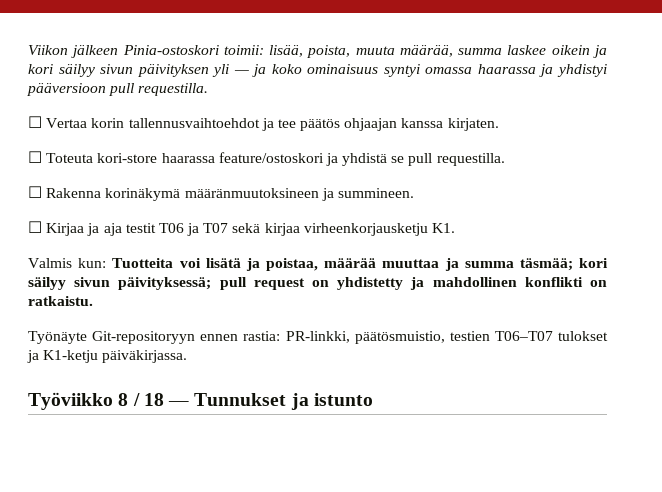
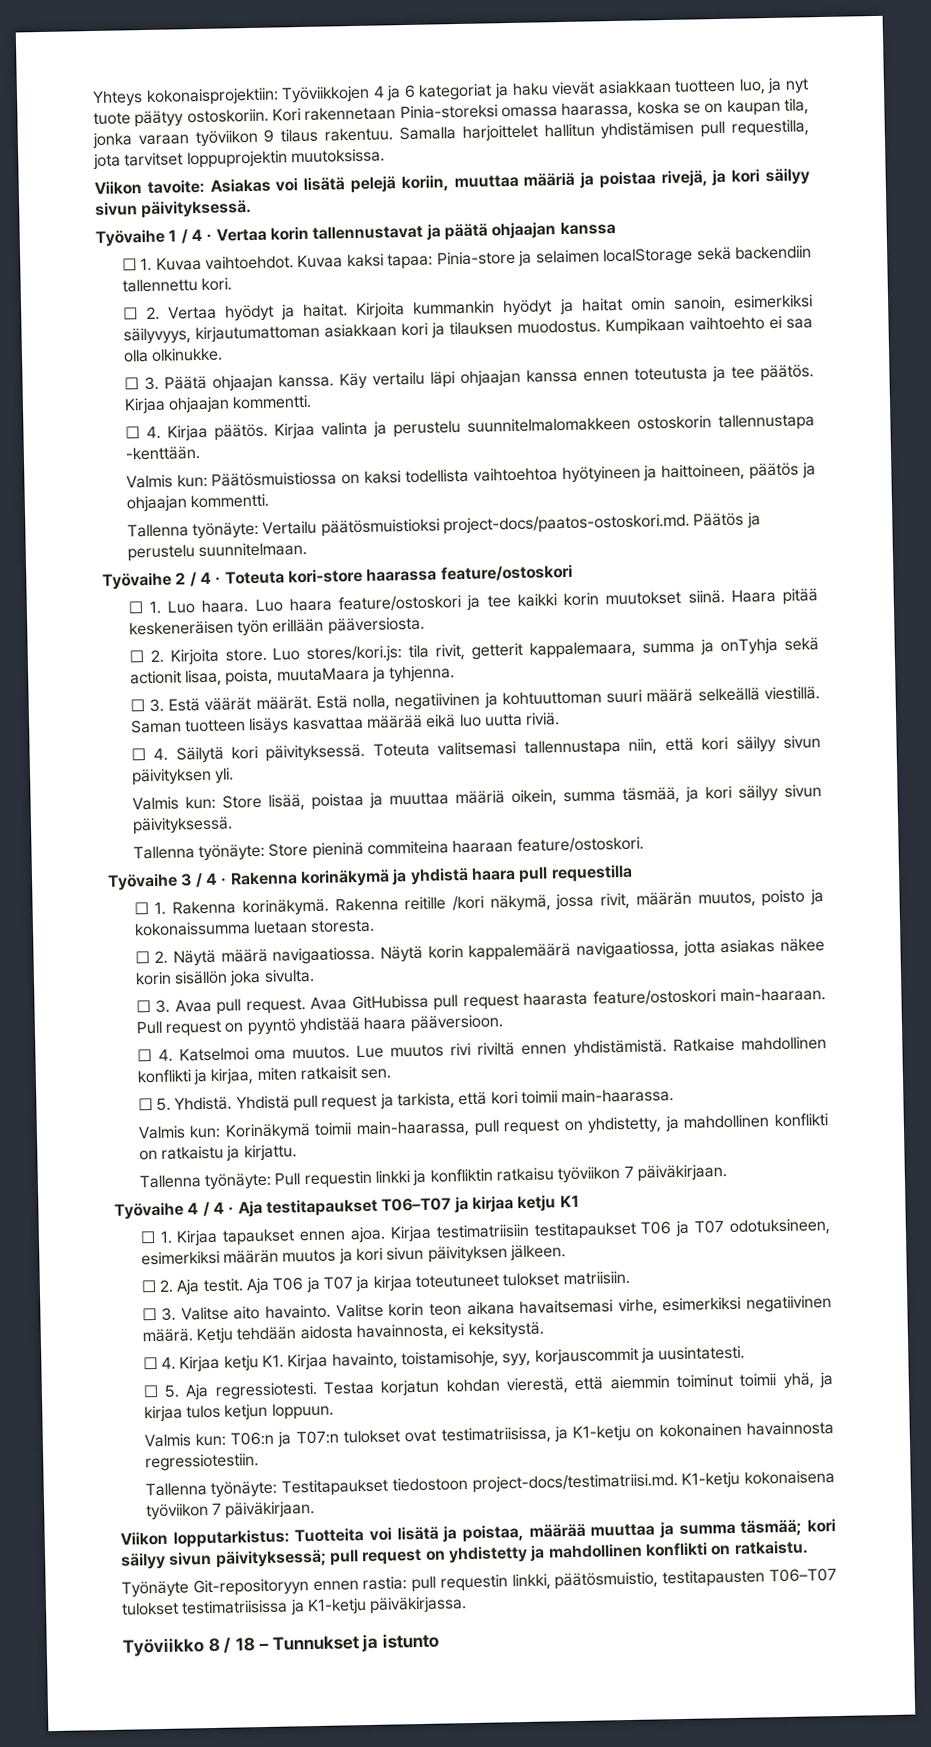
- Viikon jälkeen Pinia-ostoskori toimii: lisää, poista, muuta määrää, summa laskee oikein ja kori säilyy sivun päivityksen yli — ja koko ominaisuus syntyi omassa haarassa ja yhdistyi pääversioon pull requestilla.
- ☐ Vertaa korin tallennusvaihtoehdot ja tee päätös ohjaajan kanssa kirjaten.
- ☐ Toteuta kori-store haarassa feature/ostoskori ja yhdistä se pull requestilla.
- ☐ Rakenna korinäkymä määränmuutoksineen ja summineen.
- ☐ Kirjaa ja aja testit T06 ja T07 sekä kirjaa virheenkorjausketju K1.
- Valmis kun: Tuotteita voi lisätä ja poistaa, määrää muuttaa ja summa täsmää; kori säilyy sivun päivityksessä; pull request on yhdistetty ja mahdollinen konflikti on ratkaistu.
+ Yhteys kokonaisprojektiin: Työviikkojen 4 ja 6 kategoriat ja haku vievät asiakkaan tuotteen luo, ja nyt tuote päätyy ostoskoriin. Kori rakennetaan Pinia-storeksi omassa haarassa, koska se on kaupan tila, jonka varaan työviikon 9 tilaus rakentuu. Samalla harjoittelet hallitun yhdistämisen pull requestilla, jota tarvitset loppuprojektin muutoksissa.
+ Viikon tavoite: Asiakas voi lisätä pelejä koriin, muuttaa määriä ja poistaa rivejä, ja kori säilyy sivun päivityksessä.
+ Työvaihe 1 / 4 · Vertaa korin tallennustavat ja päätä ohjaajan kanssa
+ ☐ 1. Kuvaa vaihtoehdot. Kuvaa kaksi tapaa: Pinia-store ja selaimen localStorage sekä backendiin tallennettu kori.
+ ☐ 2. Vertaa hyödyt ja haitat. Kirjoita kummankin hyödyt ja haitat omin sanoin, esimerkiksi säilyvyys, kirjautumattoman asiakkaan kori ja tilauksen muodostus. Kumpikaan vaihtoehto ei saa olla olkinukke.
+ ☐ 3. Päätä ohjaajan kanssa. Käy vertailu läpi ohjaajan kanssa ennen toteutusta ja tee päätös. Kirjaa ohjaajan kommentti.
+ ☐ 4. Kirjaa päätös. Kirjaa valinta ja perustelu suunnitelmalomakkeen ostoskorin tallennustapa -kenttään.
+ Valmis kun: Päätösmuistiossa on kaksi todellista vaihtoehtoa hyötyineen ja haittoineen, päätös ja ohjaajan kommentti.
+ Tallenna työnäyte: Vertailu päätösmuistioksi project-docs/paatos-ostoskori.md. Päätös ja perustelu suunnitelmaan.
+ Työvaihe 2 / 4 · Toteuta kori-store haarassa feature/ostoskori
+ ☐ 1. Luo haara. Luo haara feature/ostoskori ja tee kaikki korin muutokset siinä. Haara pitää keskeneräisen työn erillään pääversiosta.
+ ☐ 2. Kirjoita store. Luo stores/kori.js: tila rivit, getterit kappalemaara, summa ja onTyhja sekä actionit lisaa, poista, muutaMaara ja tyhjenna.
+ ☐ 3. Estä väärät määrät. Estä nolla, negatiivinen ja kohtuuttoman suuri määrä selkeällä viestillä. Saman tuotteen lisäys kasvattaa määrää eikä luo uutta riviä.
+ ☐ 4. Säilytä kori päivityksessä. Toteuta valitsemasi tallennustapa niin, että kori säilyy sivun päivityksen yli.
+ Valmis kun: Store lisää, poistaa ja muuttaa määriä oikein, summa täsmää, ja kori säilyy sivun päivityksessä.
+ Tallenna työnäyte: Store pieninä commiteina haaraan feature/ostoskori.
+ Työvaihe 3 / 4 · Rakenna korinäkymä ja yhdistä haara pull requestilla
+ ☐ 1. Rakenna korinäkymä. Rakenna reitille /kori näkymä, jossa rivit, määrän muutos, poisto ja kokonaissumma luetaan storesta.
+ ☐ 2. Näytä määrä navigaatiossa. Näytä korin kappalemäärä navigaatiossa, jotta asiakas näkee korin sisällön joka sivulta.
+ ☐ 3. Avaa pull request. Avaa GitHubissa pull request haarasta feature/ostoskori main-haaraan. Pull request on pyyntö yhdistää haara pääversioon.
+ ☐ 4. Katselmoi oma muutos. Lue muutos rivi riviltä ennen yhdistämistä. Ratkaise mahdollinen konflikti ja kirjaa, miten ratkaisit sen.
+ ☐ 5. Yhdistä. Yhdistä pull request ja tarkista, että kori toimii main-haarassa.
+ Valmis kun: Korinäkymä toimii main-haarassa, pull request on yhdistetty, ja mahdollinen konflikti on ratkaistu ja kirjattu.
+ Tallenna työnäyte: Pull requestin linkki ja konfliktin ratkaisu työviikon 7 päiväkirjaan.
+ Työvaihe 4 / 4 · Aja testitapaukset T06–T07 ja kirjaa ketju K1
+ ☐ 1. Kirjaa tapaukset ennen ajoa. Kirjaa testimatriisiin testitapaukset T06 ja T07 odotuksineen, esimerkiksi määrän muutos ja kori sivun päivityksen jälkeen.
+ ☐ 2. Aja testit. Aja T06 ja T07 ja kirjaa toteutuneet tulokset matriisiin.
+ ☐ 3. Valitse aito havainto. Valitse korin teon aikana havaitsemasi virhe, esimerkiksi negatiivinen määrä. Ketju tehdään aidosta havainnosta, ei keksitystä.
+ ☐ 4. Kirjaa ketju K1. Kirjaa havainto, toistamisohje, syy, korjauscommit ja uusintatesti.
+ ☐ 5. Aja regressiotesti. Testaa korjatun kohdan vierestä, että aiemmin toiminut toimii yhä, ja kirjaa tulos ketjun loppuun.
+ Valmis kun: T06:n ja T07:n tulokset ovat testimatriisissa, ja K1-ketju on kokonainen havainnosta regressiotestiin.
+ Tallenna työnäyte: Testitapaukset tiedostoon project-docs/testimatriisi.md. K1-ketju kokonaisena työviikon 7 päiväkirjaan.
+ Viikon lopputarkistus: Tuotteita voi lisätä ja poistaa, määrää muuttaa ja summa täsmää; kori säilyy sivun päivityksessä; pull request on yhdistetty ja mahdollinen konflikti on ratkaistu.
- Työnäyte Git-repositoryyn ennen rastia: PR-linkki, päätösmuistio, testien T06–T07 tulokset ja K1-ketju päiväkirjassa.
+ Työnäyte Git-repositoryyn ennen rastia: pull requestin linkki, päätösmuistio, testitapausten T06–T07 tulokset testimatriisissa ja K1-ketju päiväkirjassa.
- Työviikko 8 / 18 — Tunnukset ja istunto
+ Työviikko 8 / 18 – Tunnukset ja istunto

